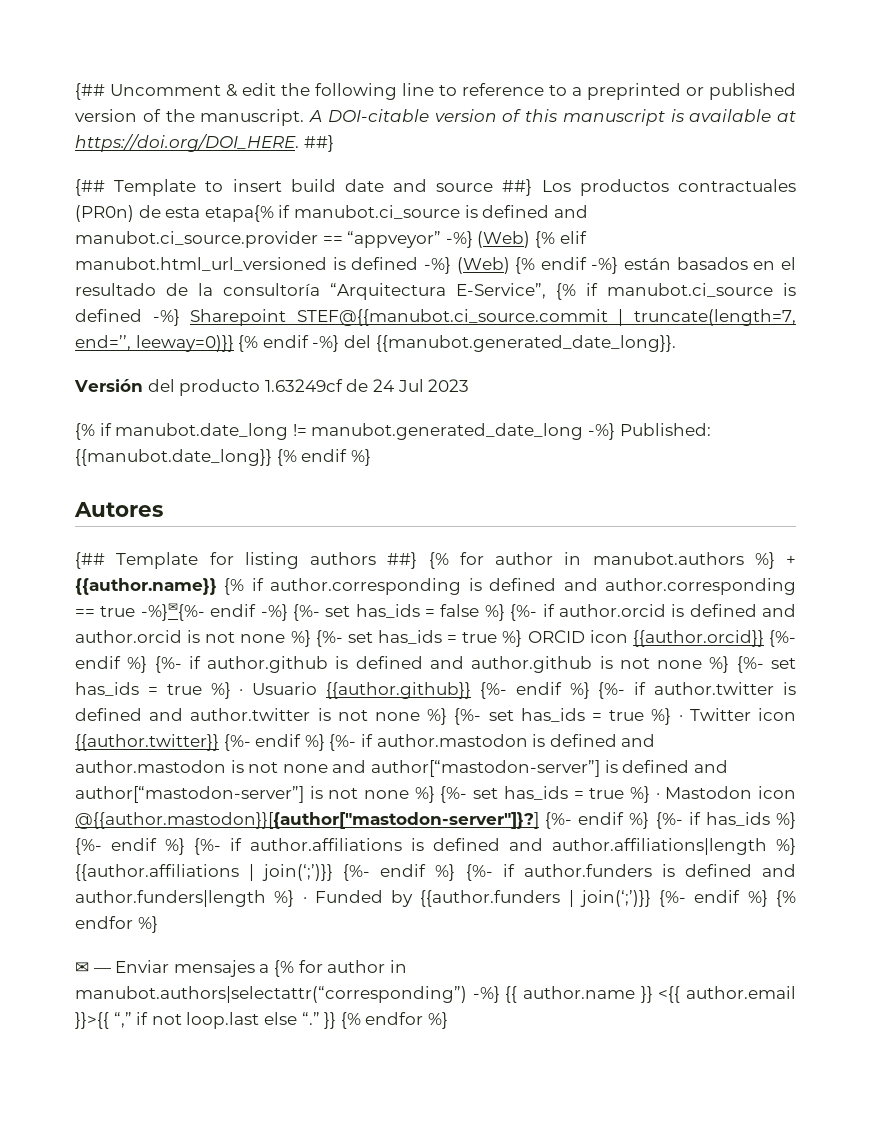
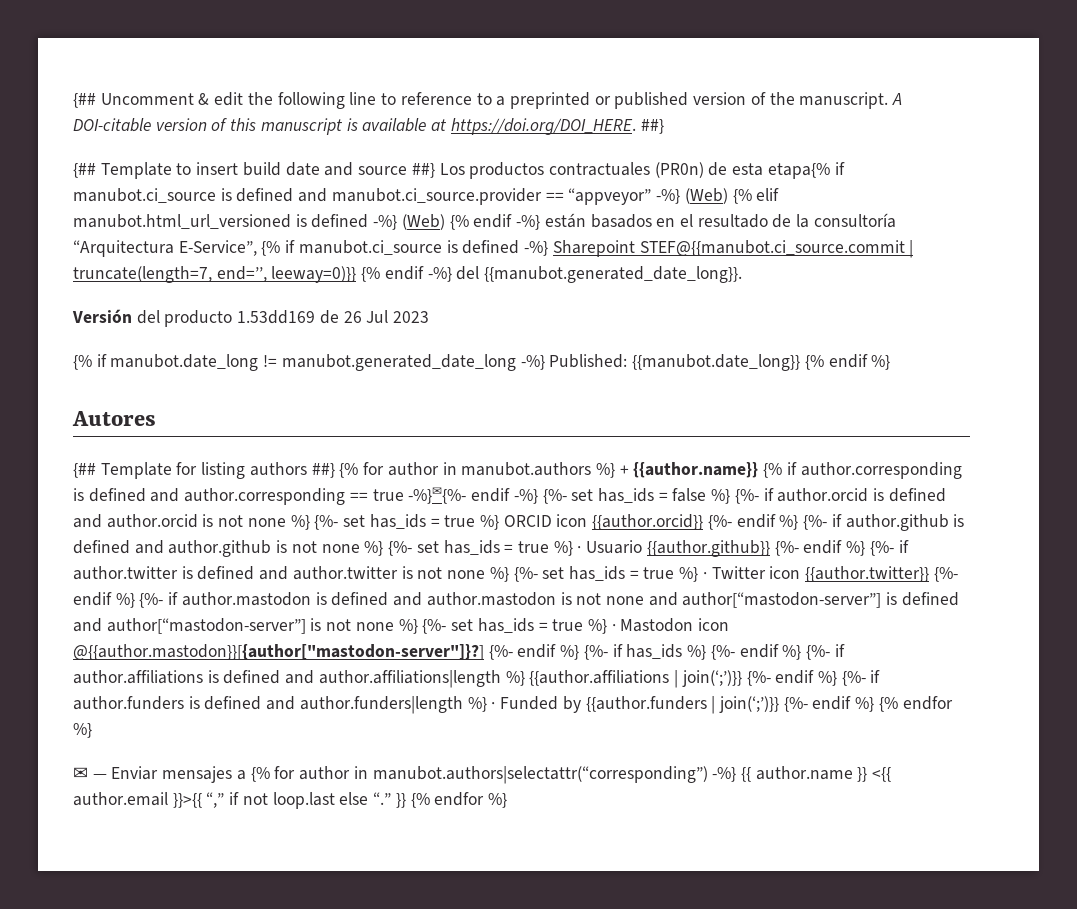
- Versión del producto 1.63249cf de 24 Jul 2023
+ Versión del producto 1.53dd169 de 26 Jul 2023

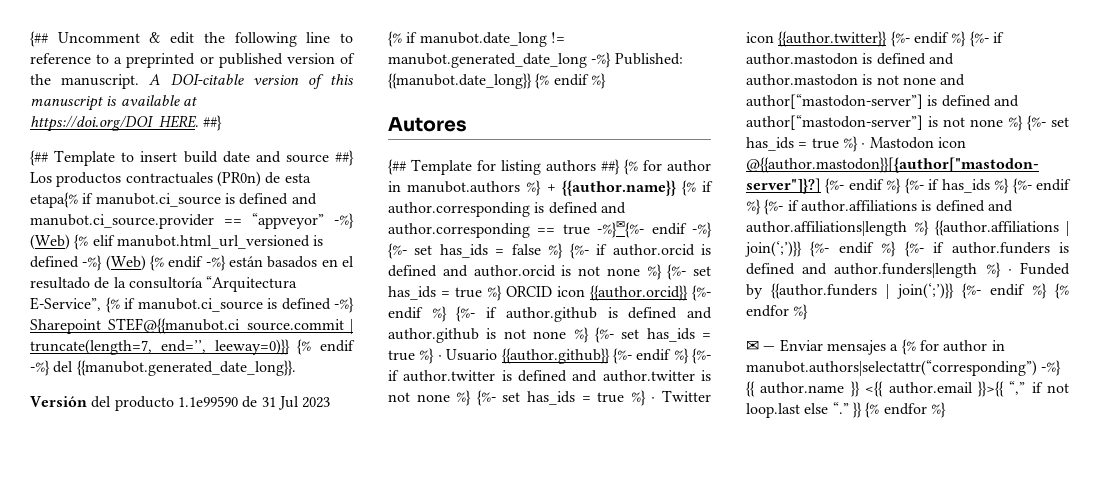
- Versión del producto 1.53dd169 de 26 Jul 2023
+ Versión del producto 1.1e99590 de 31 Jul 2023

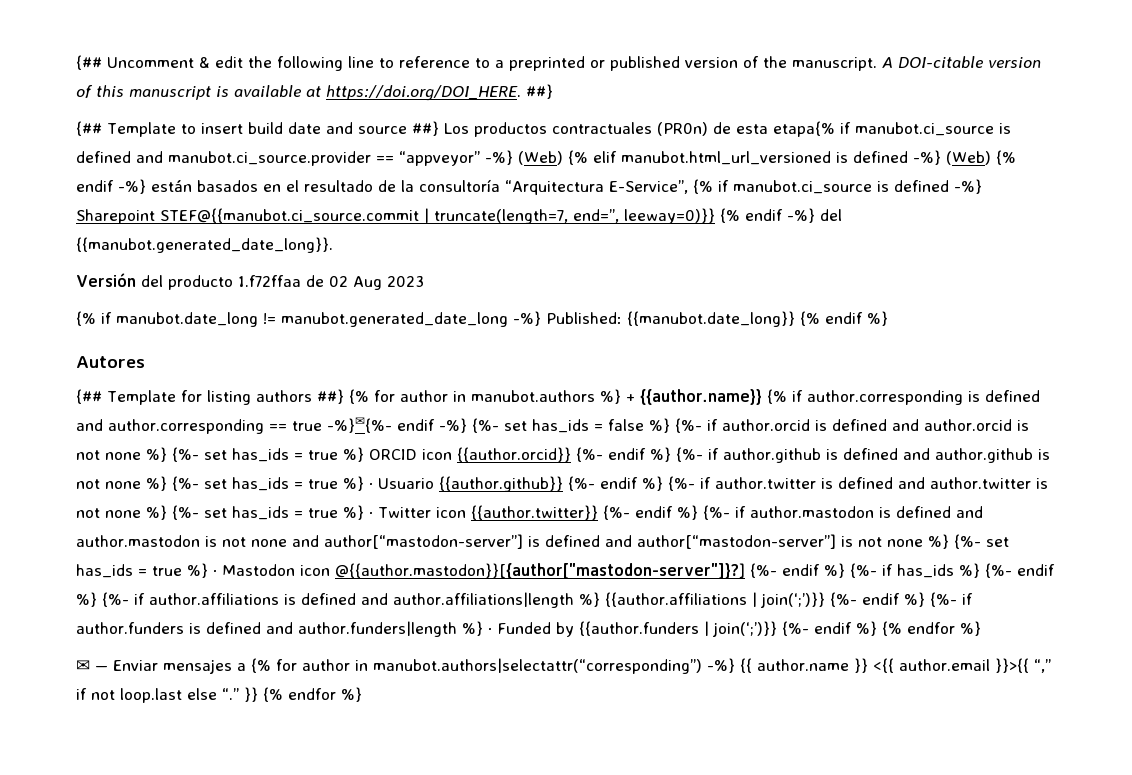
- Versión del producto 1.1e99590 de 31 Jul 2023
+ Versión del producto 1.f72ffaa de 02 Aug 2023

